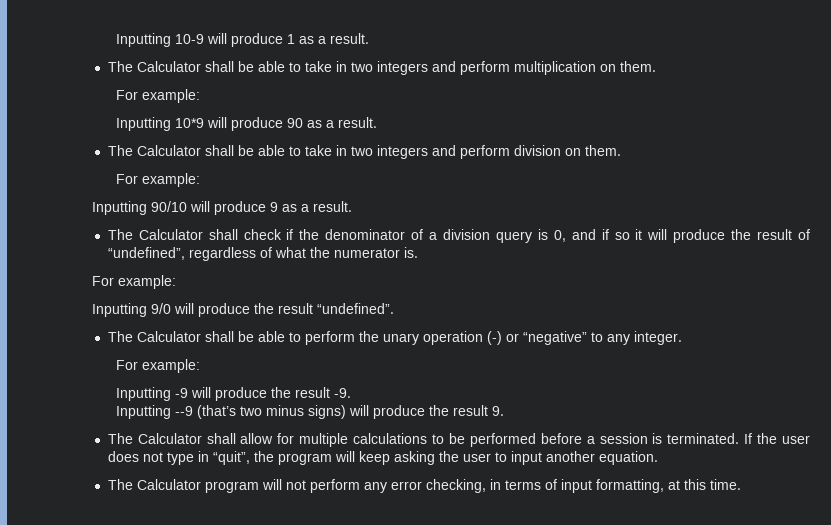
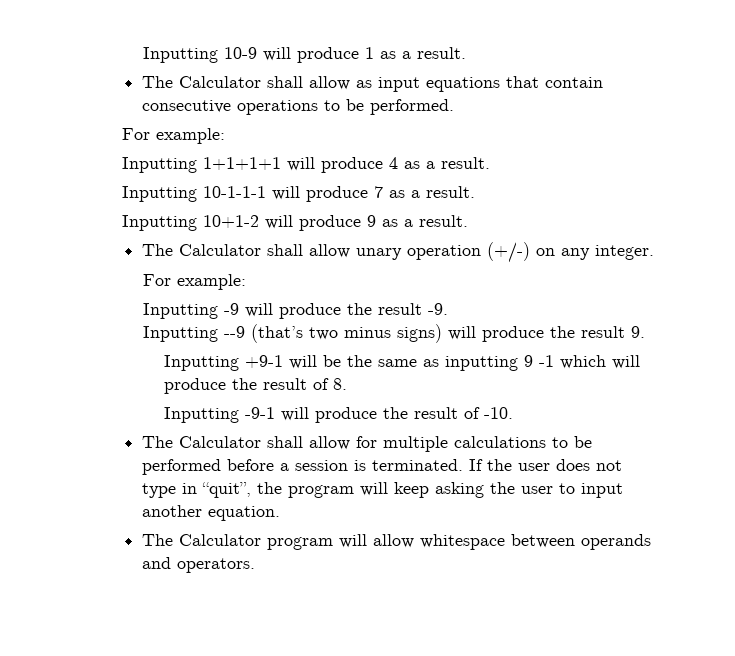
- The Calculator shall be able to take in two integers and perform multiplication on them.
+ The Calculator shall allow as input equations that contain consecutive operations to be performed.
  For example:
- Inputting 10*9 will produce 90 as a result.
- The Calculator shall be able to take in two integers and perform division on them.
- For example:
- Inputting 90/10 will produce 9 as a result.
+ Inputting 1+1+1+1 will produce 4 as a result.
+ Inputting 10-1-1-1 will produce 7 as a result.
+ Inputting 10+1-2 will produce 9 as a result.
- The Calculator shall check if the denominator of a division query is 0, and if so it will produce the result of “undefined”, regardless of what the numerator is.
- For example:
- Inputting 9/0 will produce the result “undefined”.
- The Calculator shall be able to perform the unary operation (-) or “negative” to any integer.
+ The Calculator shall allow unary operation (+/-) on any integer.
+ Inputting +9-1 will be the same as inputting 9 -1 which will produce the result of 8.
+ Inputting -9-1 will produce the result of -10.
- The Calculator program will not perform any error checking, in terms of input formatting, at this time.
+ The Calculator program will allow whitespace between operands and operators.

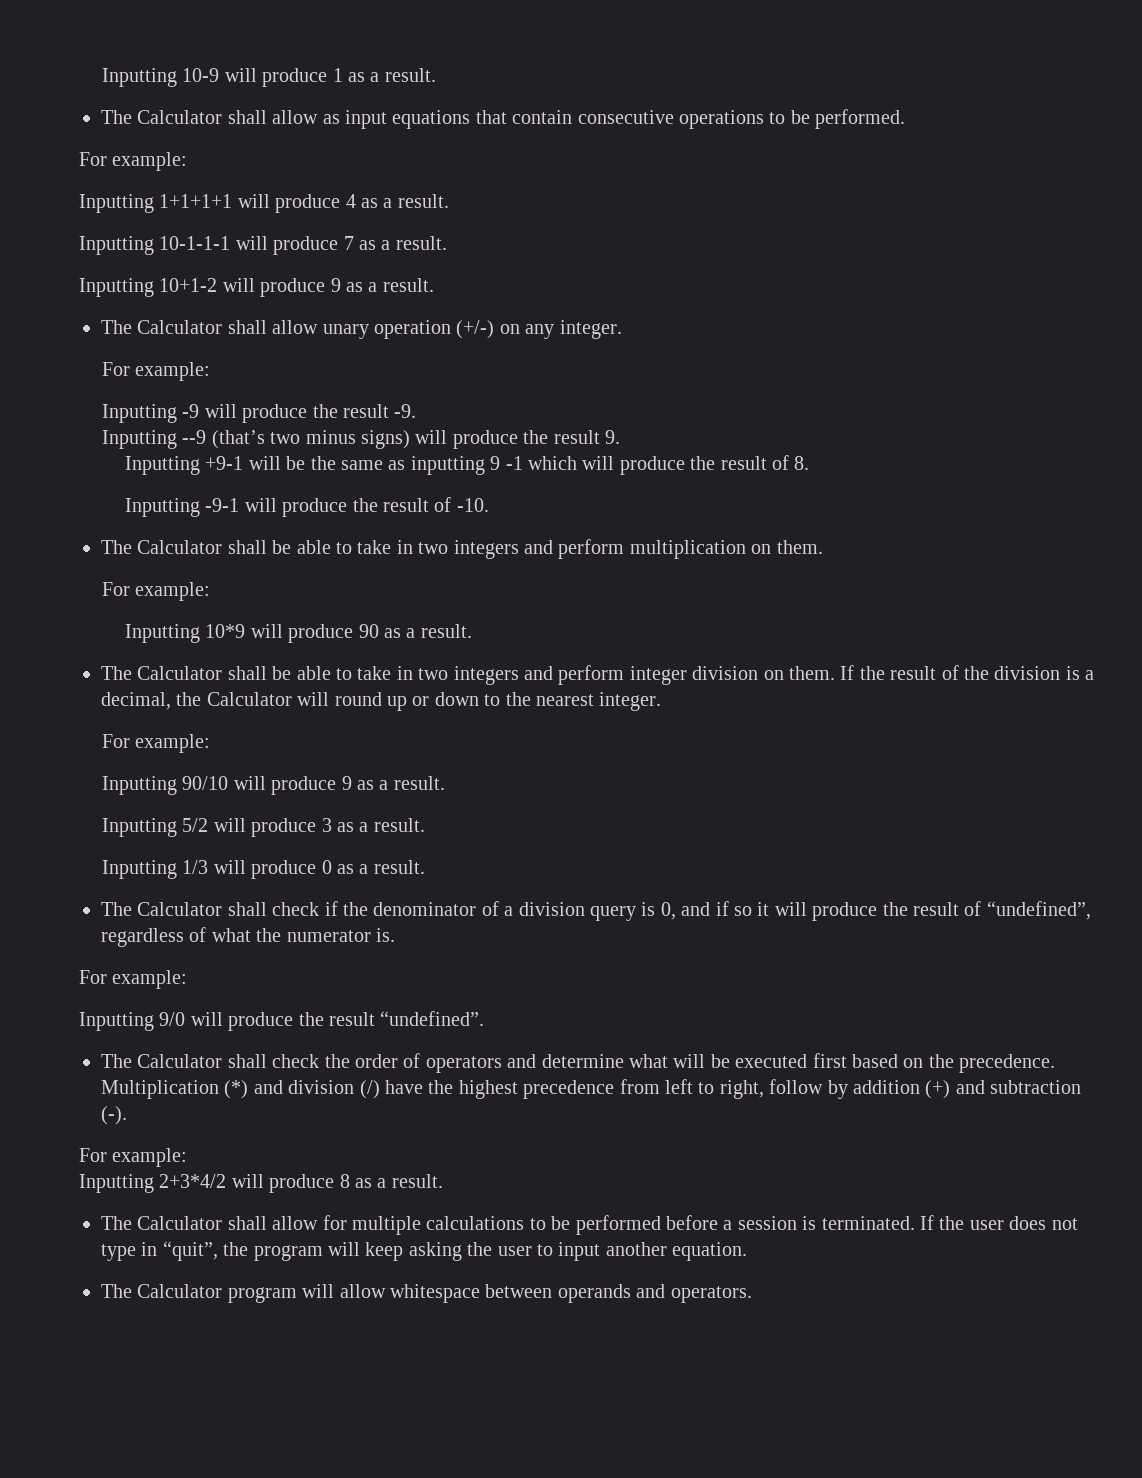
+ The Calculator shall be able to take in two integers and perform multiplication on them.
+ For example:
+ Inputting 10*9 will produce 90 as a result.
+ The Calculator shall be able to take in two integers and perform integer division on them. If the result of the division is a decimal, the Calculator will round up or down to the nearest integer.
+ For example:
+ Inputting 90/10 will produce 9 as a result.
+ Inputting 5/2 will produce 3 as a result.
+ Inputting 1/3 will produce 0 as a result.
+ The Calculator shall check if the denominator of a division query is 0, and if so it will produce the result of “undefined”, regardless of what the numerator is.
+ For example:
+ Inputting 9/0 will produce the result “undefined”.
+ The Calculator shall check the order of operators and determine what will be executed first based on the precedence. Multiplication (*) and division (/) have the highest precedence from left to right, follow by addition (+) and subtraction (-).
+ For example:
+ Inputting 2+3*4/2 will produce 8 as a result.

